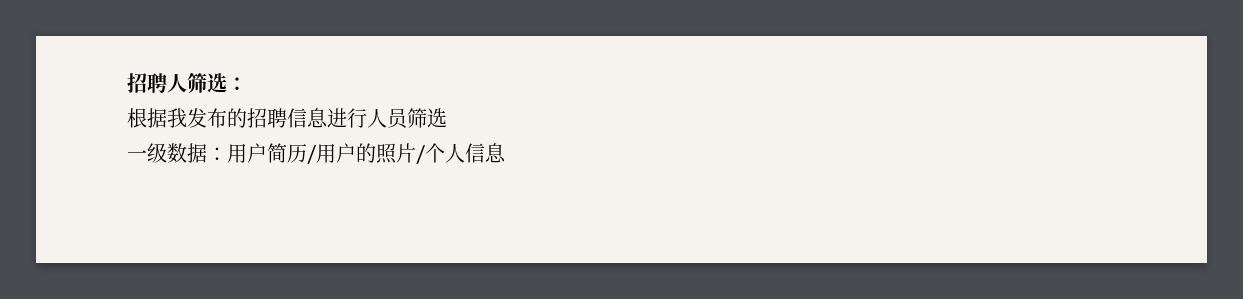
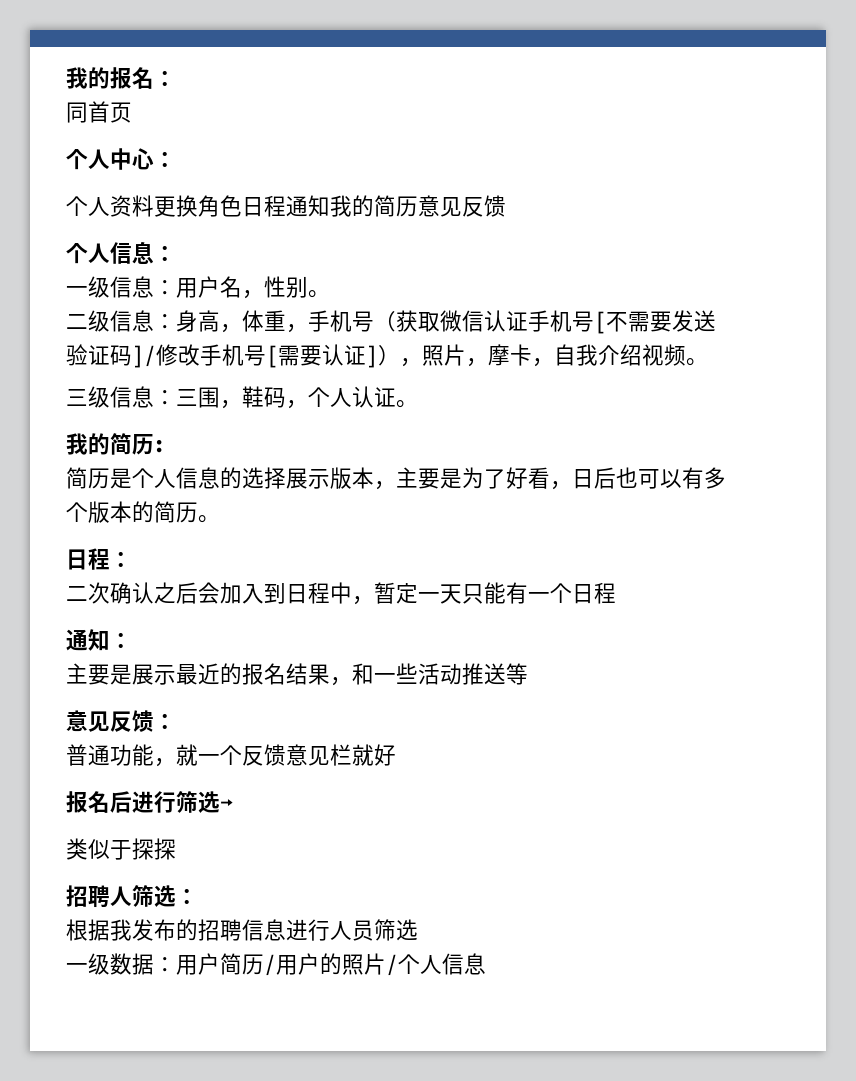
+ 我的报名：
+ 同首页
+ 个人中心：
+ 个人资料更换角色日程通知我的简历意见反馈
+ 个人信息：
+ 一级信息：用户名，性别。
+ 二级信息：身高，体重，手机号（获取微信认证手机号[不需要发送验证码]/修改手机号[需要认证]），照片，摩卡，自我介绍视频。
+ 三级信息：三围，鞋码，个人认证。
+ 我的简历:
+ 简历是个人信息的选择展示版本，主要是为了好看，日后也可以有多个版本的简历。
+ 日程：
+ 二次确认之后会加入到日程中，暂定一天只能有一个日程
+ 通知：
+ 主要是展示最近的报名结果，和一些活动推送等
+ 意见反馈：
+ 普通功能，就一个反馈意见栏就好
+ 报名后进行筛选→
+ 类似于探探

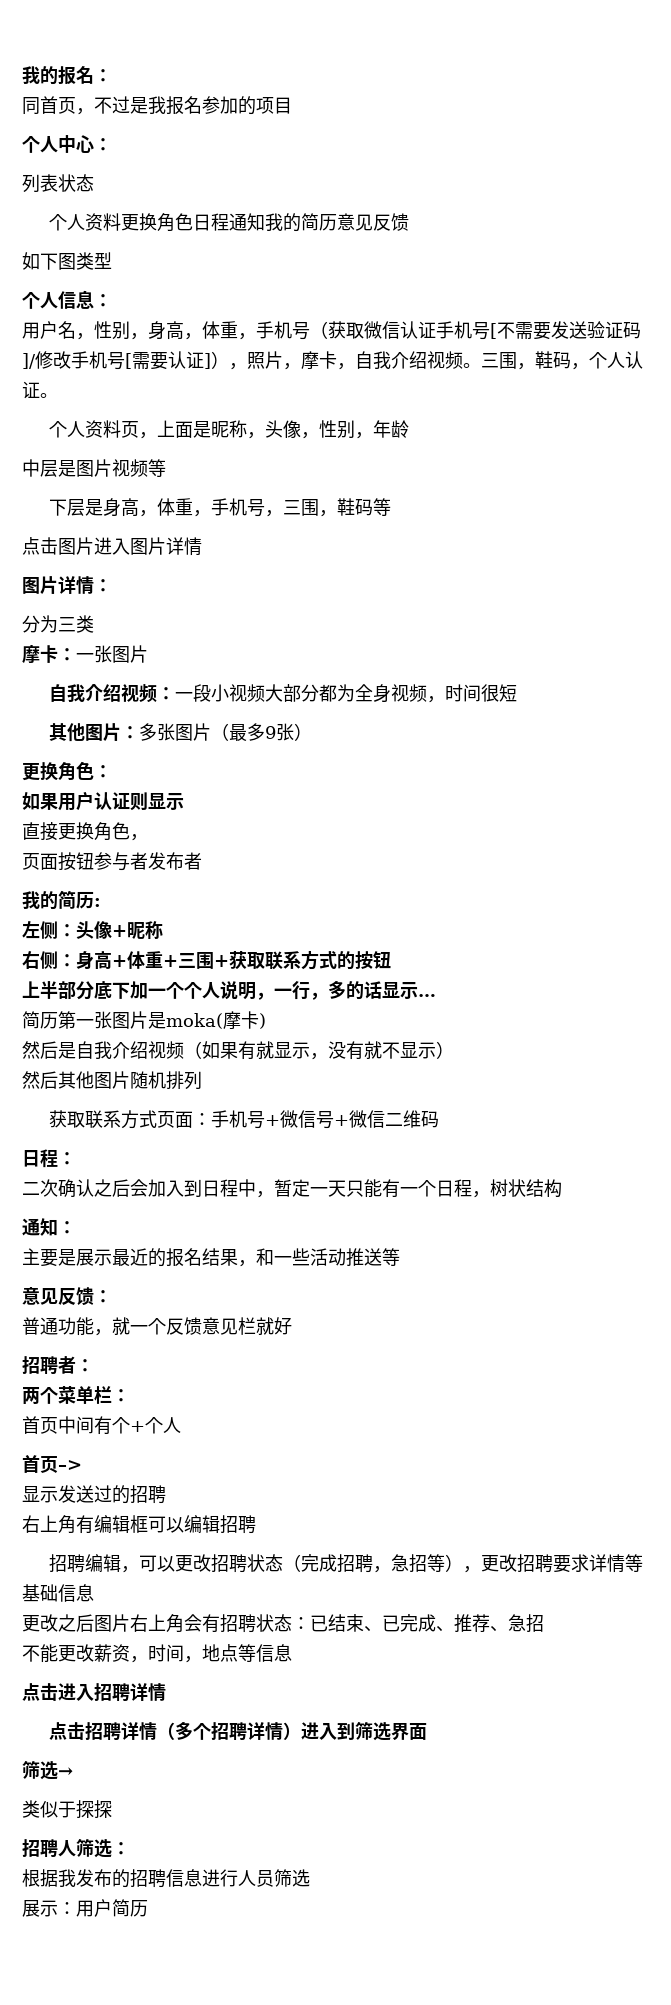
- 同首页
+ 同首页，不过是我报名参加的项目
+ 列表状态
+ 如下图类型
- 一级信息：用户名，性别。
- 二级信息：身高，体重，手机号（获取微信认证手机号[不需要发送验证码]/修改手机号[需要认证]），照片，摩卡，自我介绍视频。
- 三级信息：三围，鞋码，个人认证。
+ 用户名，性别，身高，体重，手机号（获取微信认证手机号[不需要发送验证码]/修改手机号[需要认证]），照片，摩卡，自我介绍视频。三围，鞋码，个人认证。
+ 个人资料页，上面是昵称，头像，性别，年龄
+ 中层是图片视频等
+ 下层是身高，体重，手机号，三围，鞋码等
+ 点击图片进入图片详情
+ 图片详情：
+ 分为三类
+ 摩卡：一张图片
+ 自我介绍视频：一段小视频大部分都为全身视频，时间很短
+ 其他图片：多张图片（最多9张）
+ 更换角色：
+ 如果用户认证则显示
+ 直接更换角色，
+ 页面按钮参与者发布者
  我的简历:
- 简历是个人信息的选择展示版本，主要是为了好看，日后也可以有多个版本的简历。
+ 左侧：头像+昵称
+ 右侧：身高+体重+三围+获取联系方式的按钮
+ 上半部分底下加一个个人说明，一行，多的话显示…
+ 简历第一张图片是moka(摩卡)
+ 然后是自我介绍视频（如果有就显示，没有就不显示）
+ 然后其他图片随机排列
+ 获取联系方式页面：手机号+微信号+微信二维码
- 二次确认之后会加入到日程中，暂定一天只能有一个日程
+ 二次确认之后会加入到日程中，暂定一天只能有一个日程，树状结构
- 报名后进行筛选→
+ 招聘者：
+ 两个菜单栏：
+ 首页中间有个+个人
+ 首页–>
+ 显示发送过的招聘
+ 右上角有编辑框可以编辑招聘
+ 招聘编辑，可以更改招聘状态（完成招聘，急招等），更改招聘要求详情等基础信息
+ 更改之后图片右上角会有招聘状态：已结束、已完成、推荐、急招
+ 不能更改薪资，时间，地点等信息
+ 点击进入招聘详情
+ 点击招聘详情（多个招聘详情）进入到筛选界面
+ 筛选→
- 一级数据：用户简历/用户的照片/个人信息
+ 展示：用户简历

